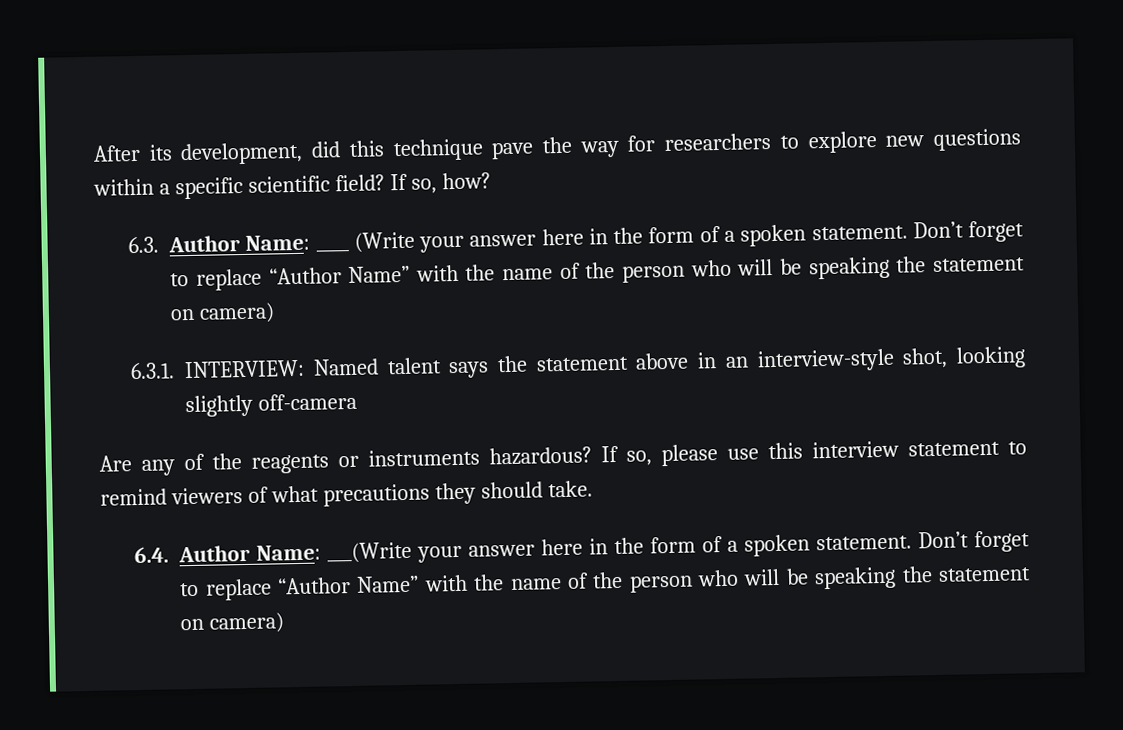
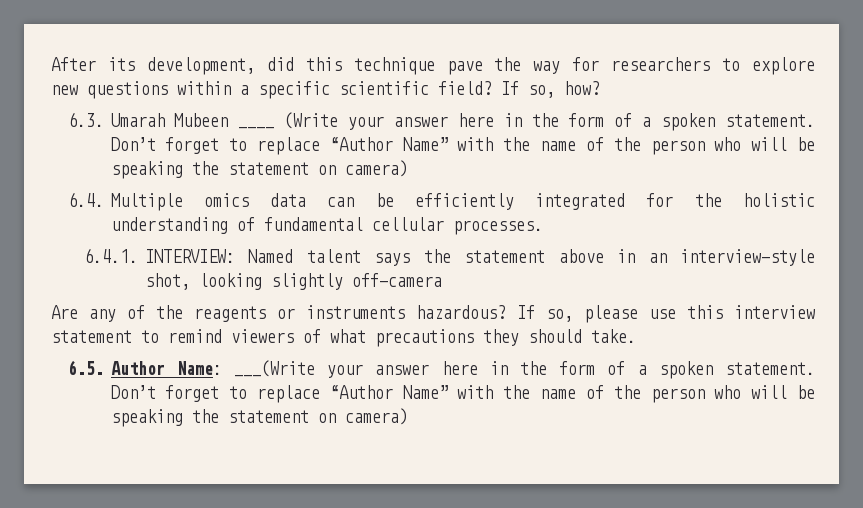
- 6.3. Author Name: ____ (Write your answer here in the form of a spoken statement.
+ 6.3. Umarah Mubeen ____ (Write your answer here in the form of a spoken statement.
- 6.3.1. INTERVIEW: Named talent says the statement above in an interview-style shot, looking slightly off-camera
+ 6.4. Multiple omics data can be efficiently integrated for the holistic understanding of fundamental cellular processes.
+ 6.4.1. INTERVIEW: Named talent says the statement above in an interview-style shot, looking slightly off-camera
- 6.4. Author Name: ___(Write your answer here in the form of a spoken statement.
+ 6.5. Author Name: ___(Write your answer here in the form of a spoken statement.

